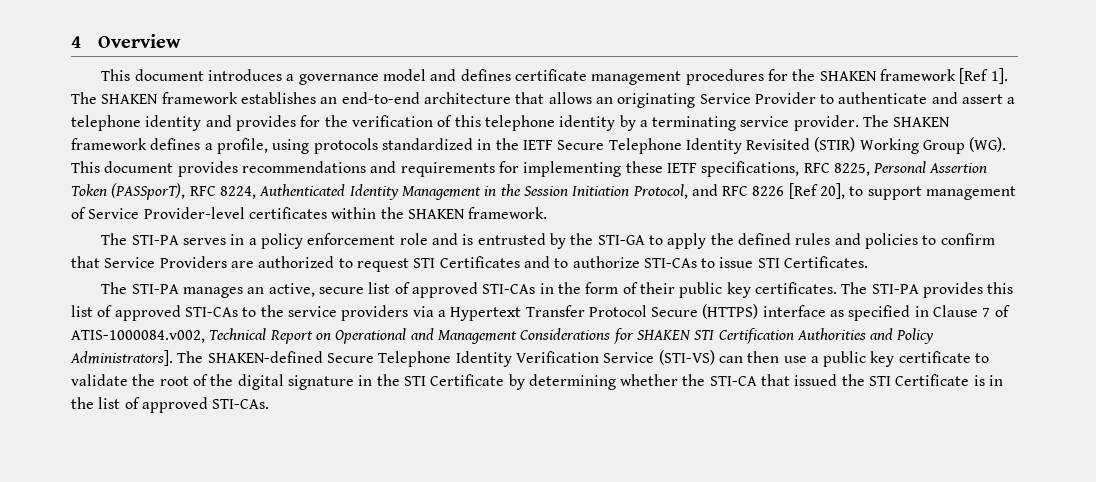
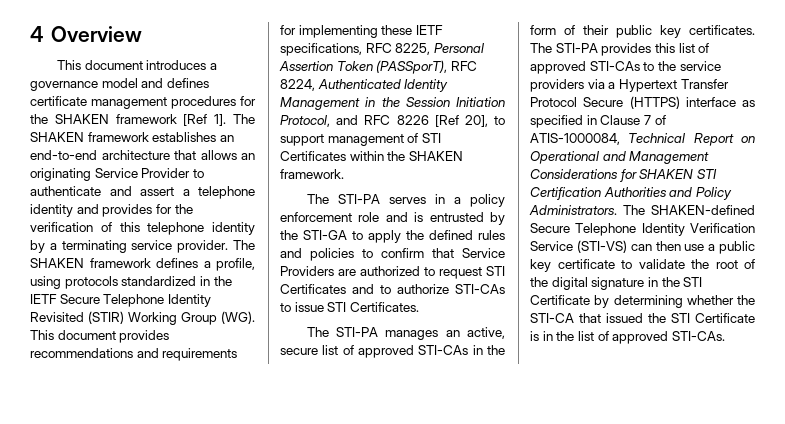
- The SHAKEN framework defines a profile, using protocols standardized in the IETF Secure Telephone Identity Revisited (STIR) Working Group (WG). This document provides recommendations and requirements for implementing these IETF specifications, RFC 8225, Personal Assertion Token (PASSporT), RFC 8224, Authenticated Identity Management in the Session Initiation Protocol, and RFC 8226 [Ref 20], to support management of Service Provider-level certificates within the SHAKEN framework.
+ The SHAKEN framework defines a profile, using protocols standardized in the IETF Secure Telephone Identity Revisited (STIR) Working Group (WG). This document provides recommendations and requirements for implementing these IETF specifications, RFC 8225, Personal Assertion Token (PASSporT), RFC 8224, Authenticated Identity Management in the Session Initiation Protocol, and RFC 8226 [Ref 20], to support management of STI Certificates within the SHAKEN framework.
- The STI-PA provides this list of approved STI-CAs to the service providers via a Hypertext Transfer Protocol Secure (HTTPS) interface as specified in Clause 7 of ATIS-1000084.v002, Technical Report on Operational and Management Considerations for SHAKEN STI Certification Authorities and Policy Administrators].
+ The STI-PA provides this list of approved STI-CAs to the service providers via a Hypertext Transfer Protocol Secure (HTTPS) interface as specified in Clause 7 of ATIS-1000084, Technical Report on Operational and Management Considerations for SHAKEN STI Certification Authorities and Policy Administrators.

